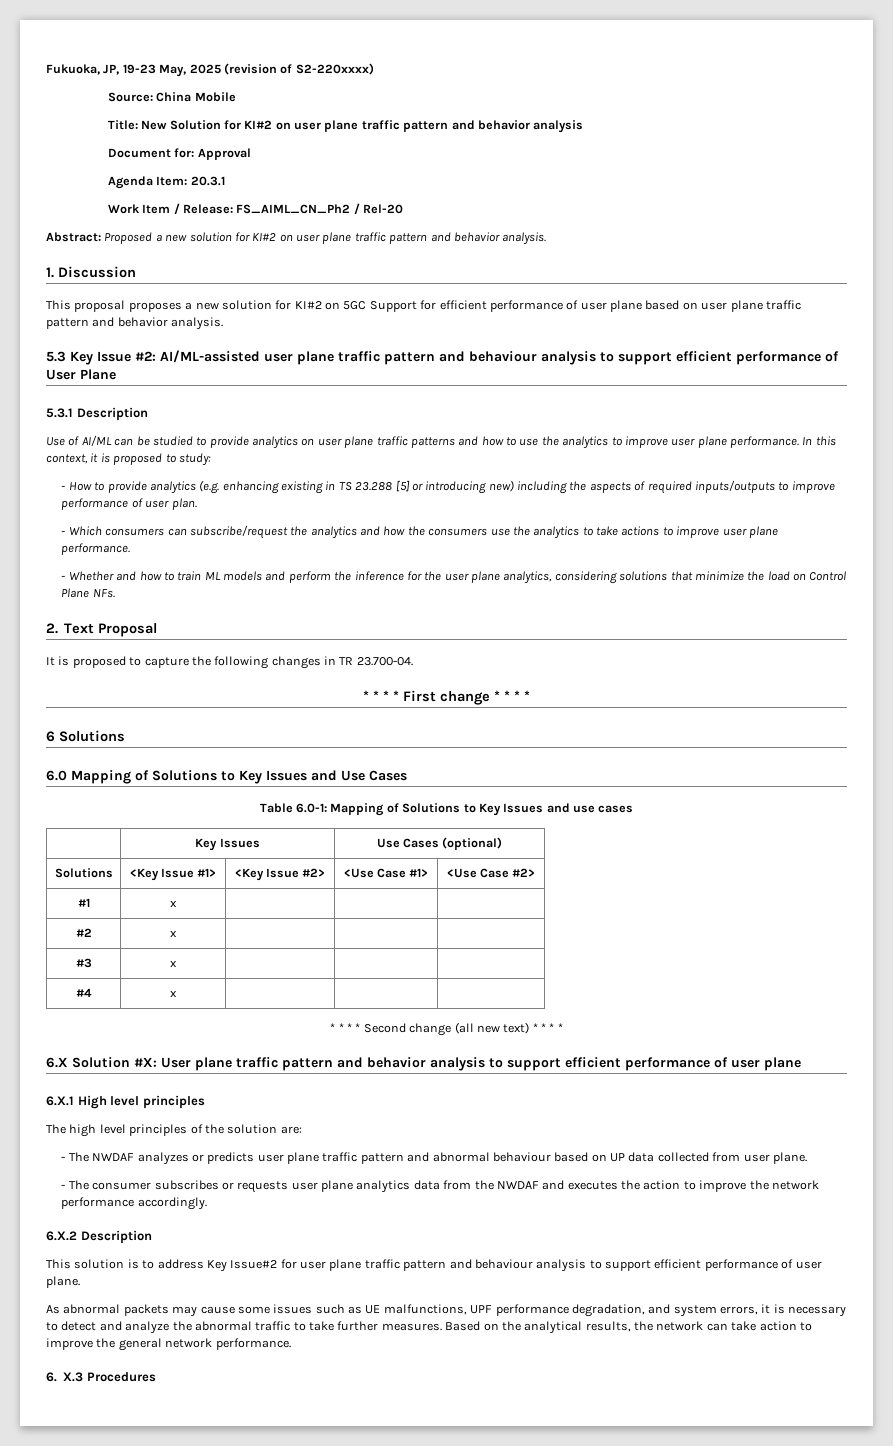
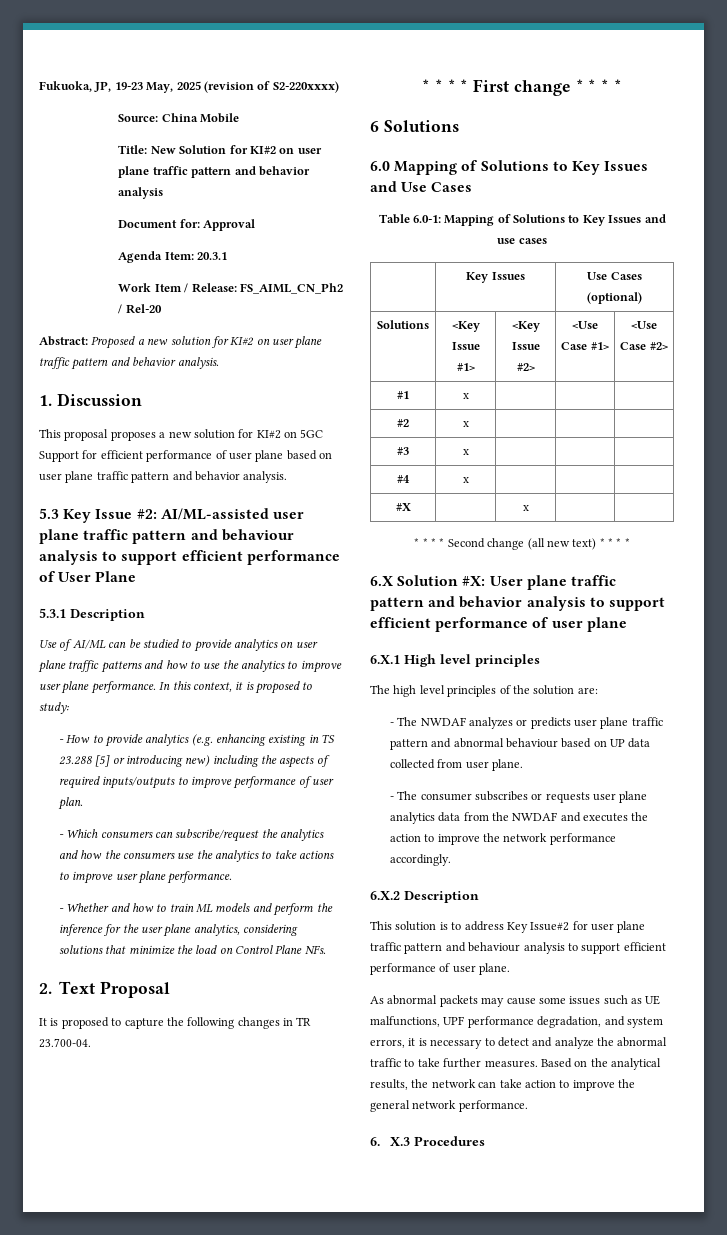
+ #X | | x | |

